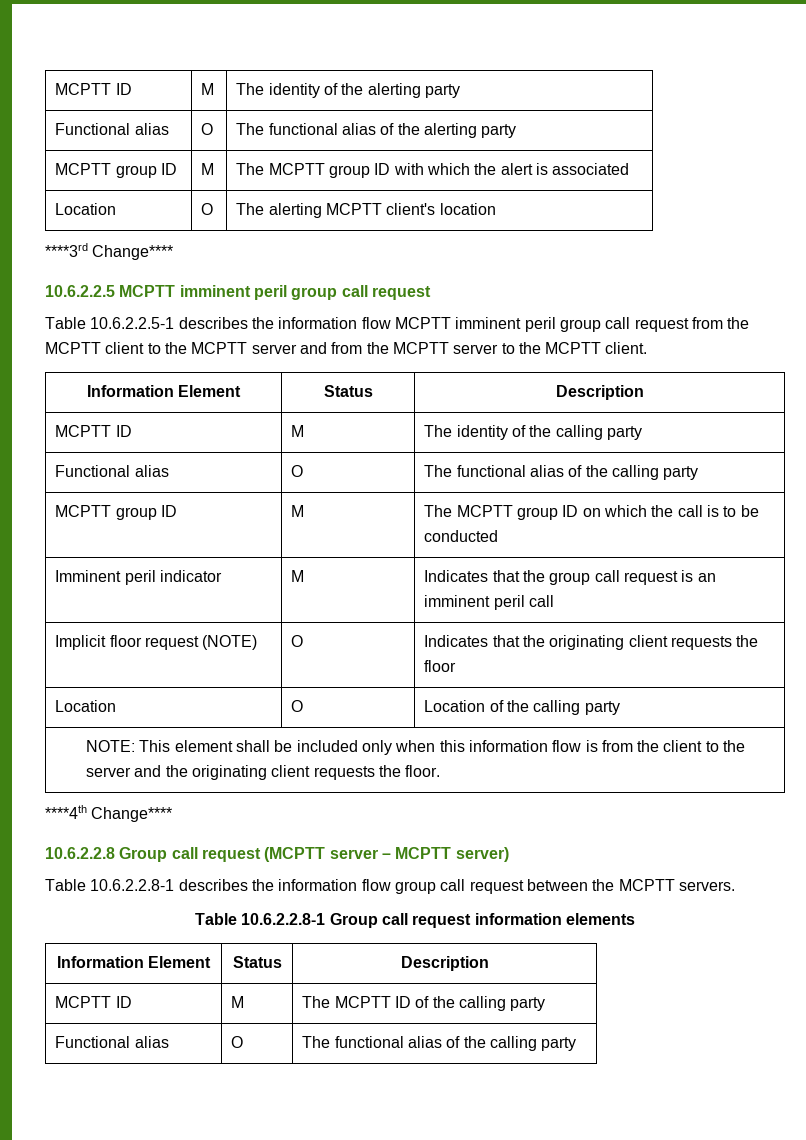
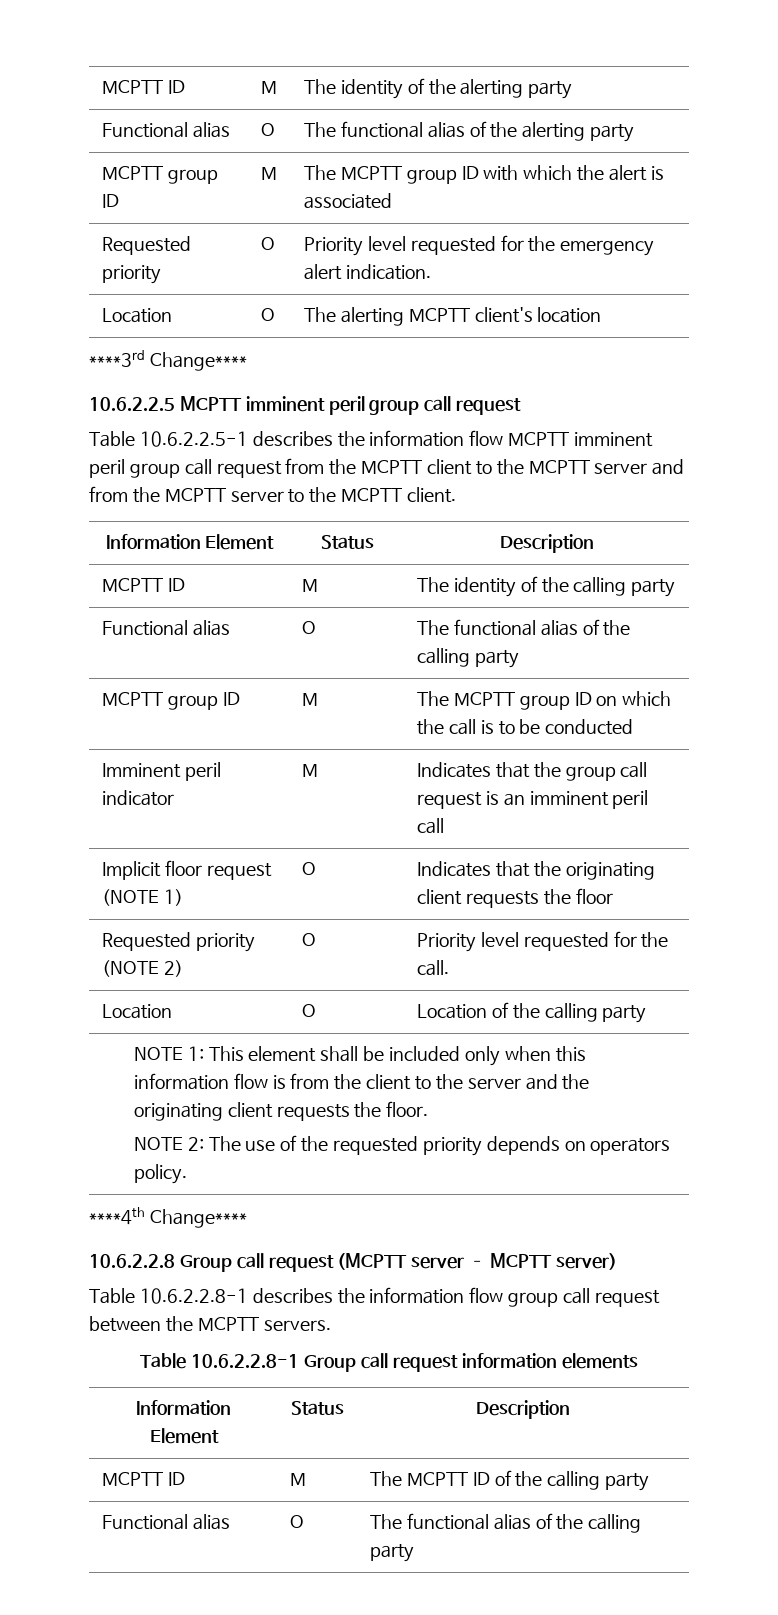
+ Requested priority | O | Priority level requested for the emergency alert indication.
- Implicit floor request (NOTE) | O | Indicates that the originating client requests the floor
+ Implicit floor request (NOTE 1) | O | Indicates that the originating client requests the floor
+ Requested priority (NOTE 2) | O | Priority level requested for the call.
- NOTE: This element shall be included only when this information flow is from the client to the server and the originating client requests the floor.
+ NOTE 1: This element shall be included only when this information flow is from the client to the server and the originating client requests the floor.
+ NOTE 2: The use of the requested priority depends on operators policy.

